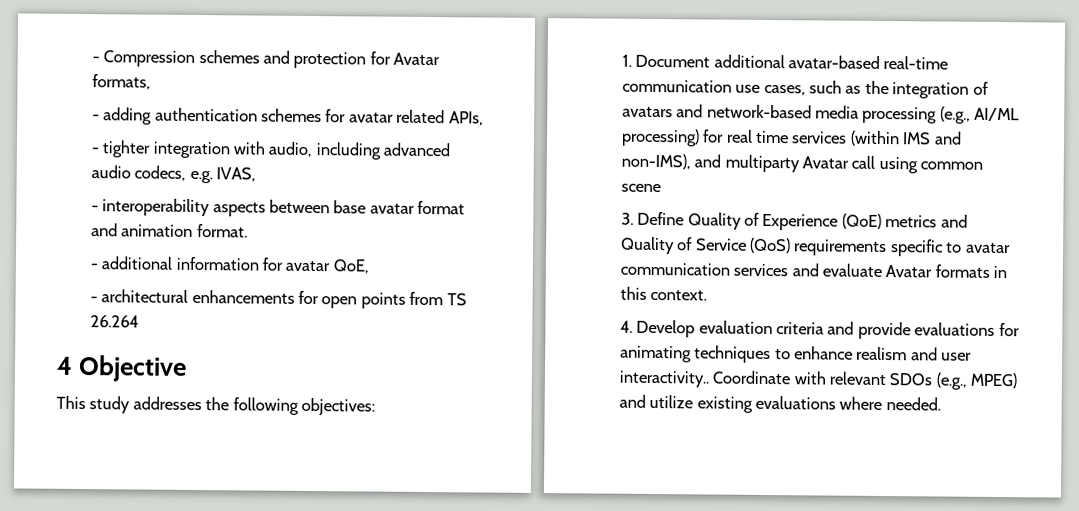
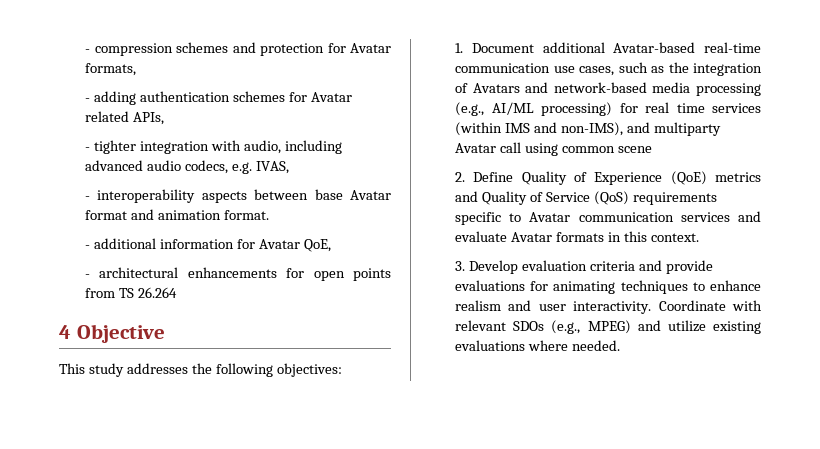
- - Compression schemes and protection for Avatar formats,
+ - compression schemes and protection for Avatar formats,
- - adding authentication schemes for avatar related APIs,
+ - adding authentication schemes for Avatar related APIs,
- - interoperability aspects between base avatar format and animation format.
+ - interoperability aspects between base Avatar format and animation format.
- - additional information for avatar QoE,
+ - additional information for Avatar QoE,
- 1. Document additional avatar-based real-time communication use cases, such as the integration of avatars and network-based media processing (e.g., AI/ML processing) for real time services (within IMS and non-IMS), and multiparty Avatar call using common scene
+ 1. Document additional Avatar-based real-time communication use cases, such as the integration of Avatars and network-based media processing (e.g., AI/ML processing) for real time services (within IMS and non-IMS), and multiparty Avatar call using common scene
- 3. Define Quality of Experience (QoE) metrics and Quality of Service (QoS) requirements specific to avatar communication services and evaluate Avatar formats in this context.
+ 2. Define Quality of Experience (QoE) metrics and Quality of Service (QoS) requirements specific to Avatar communication services and evaluate Avatar formats in this context.
- 4. Develop evaluation criteria and provide evaluations for animating techniques to enhance realism and user interactivity..
+ 3. Develop evaluation criteria and provide evaluations for animating techniques to enhance realism and user interactivity.

